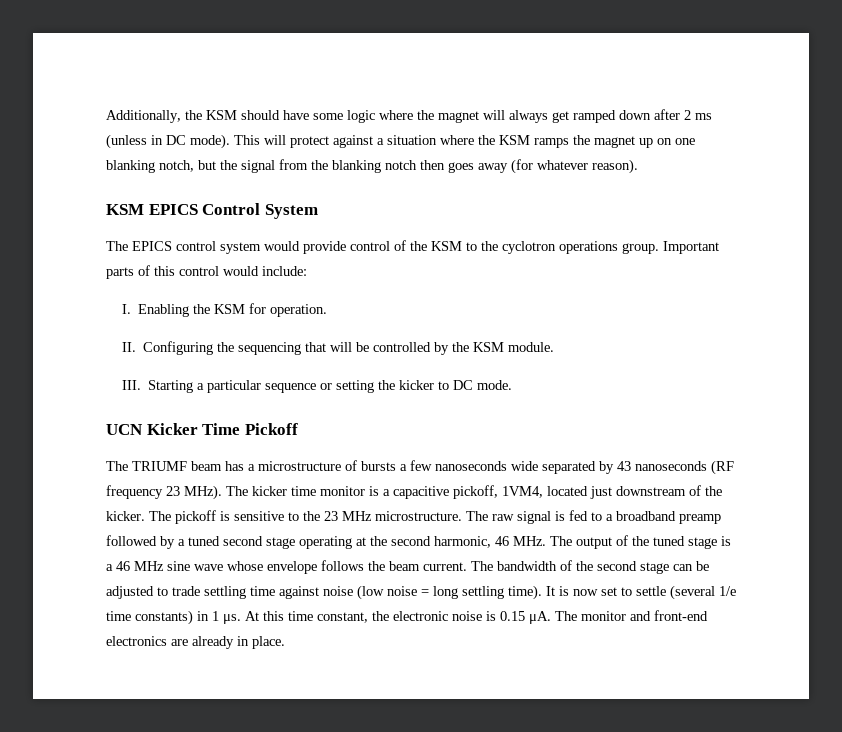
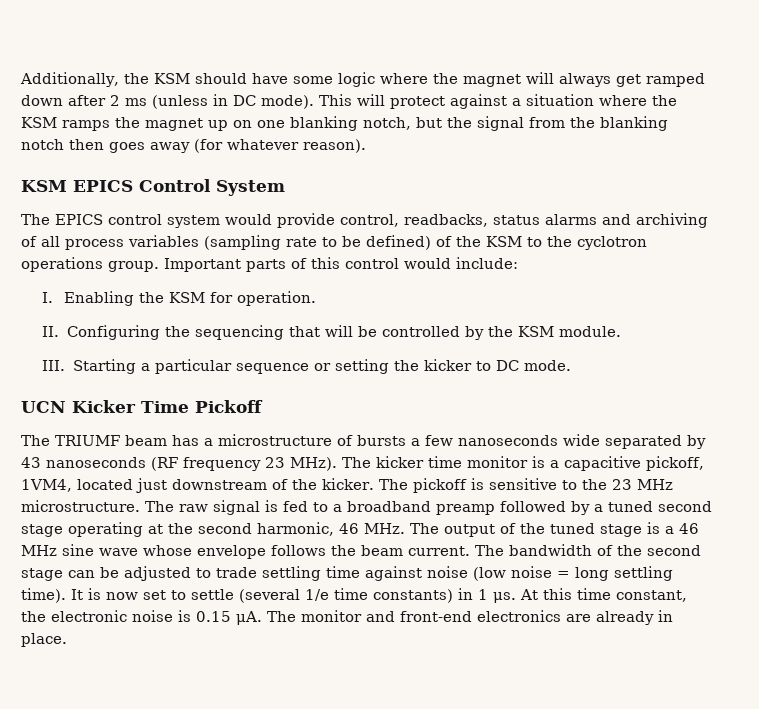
- The EPICS control system would provide control of the KSM to the cyclotron operations group.
+ The EPICS control system would provide control, readbacks, status alarms and archiving of all process variables (sampling rate to be defined) of the KSM to the cyclotron operations group.

